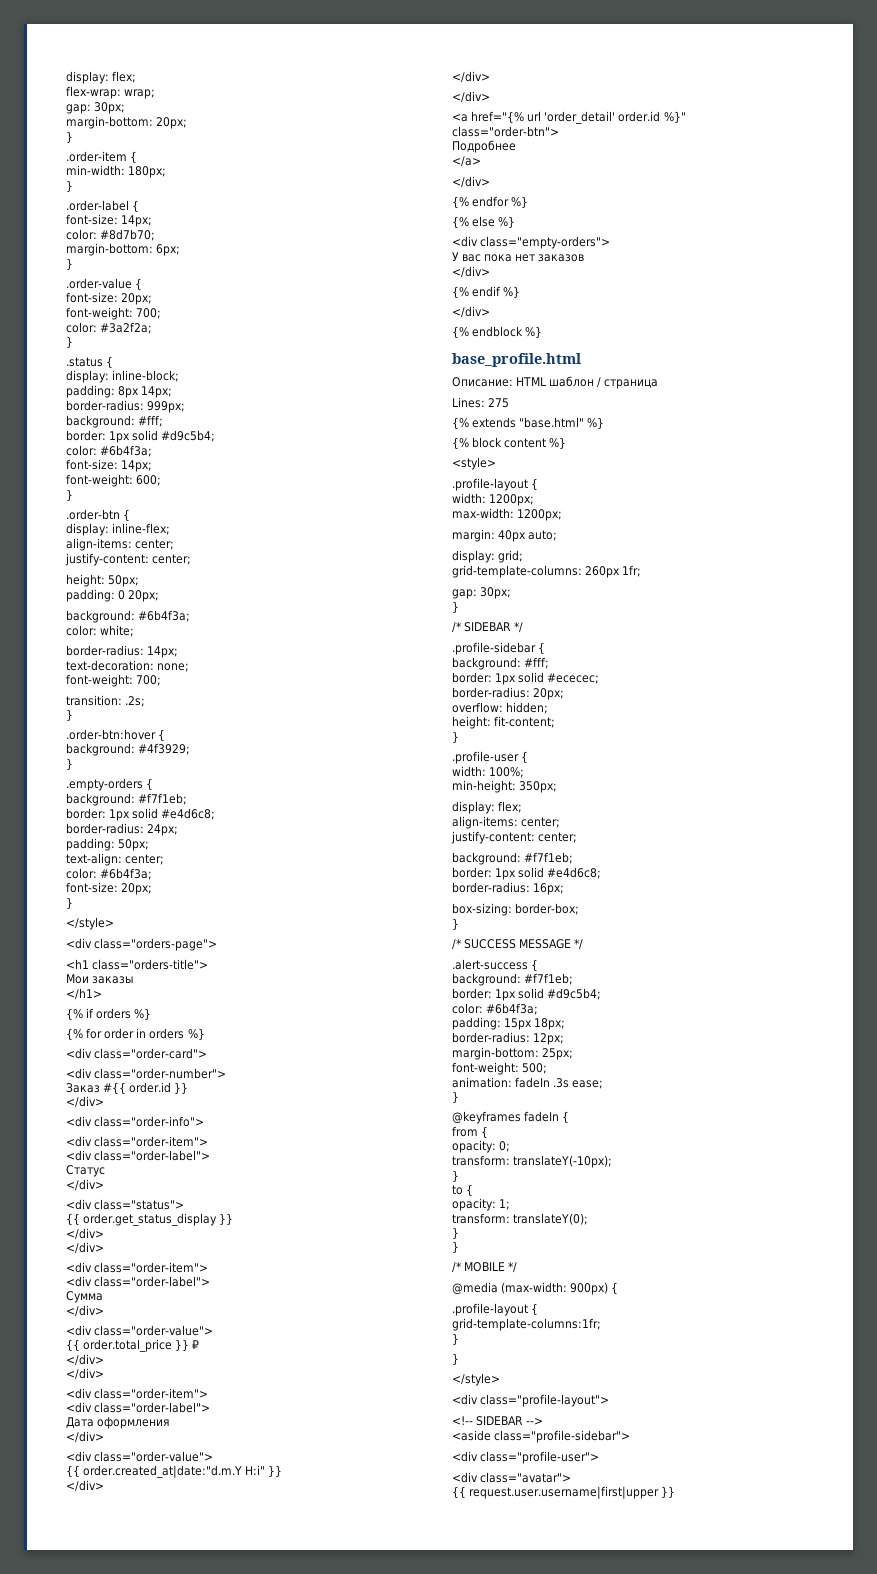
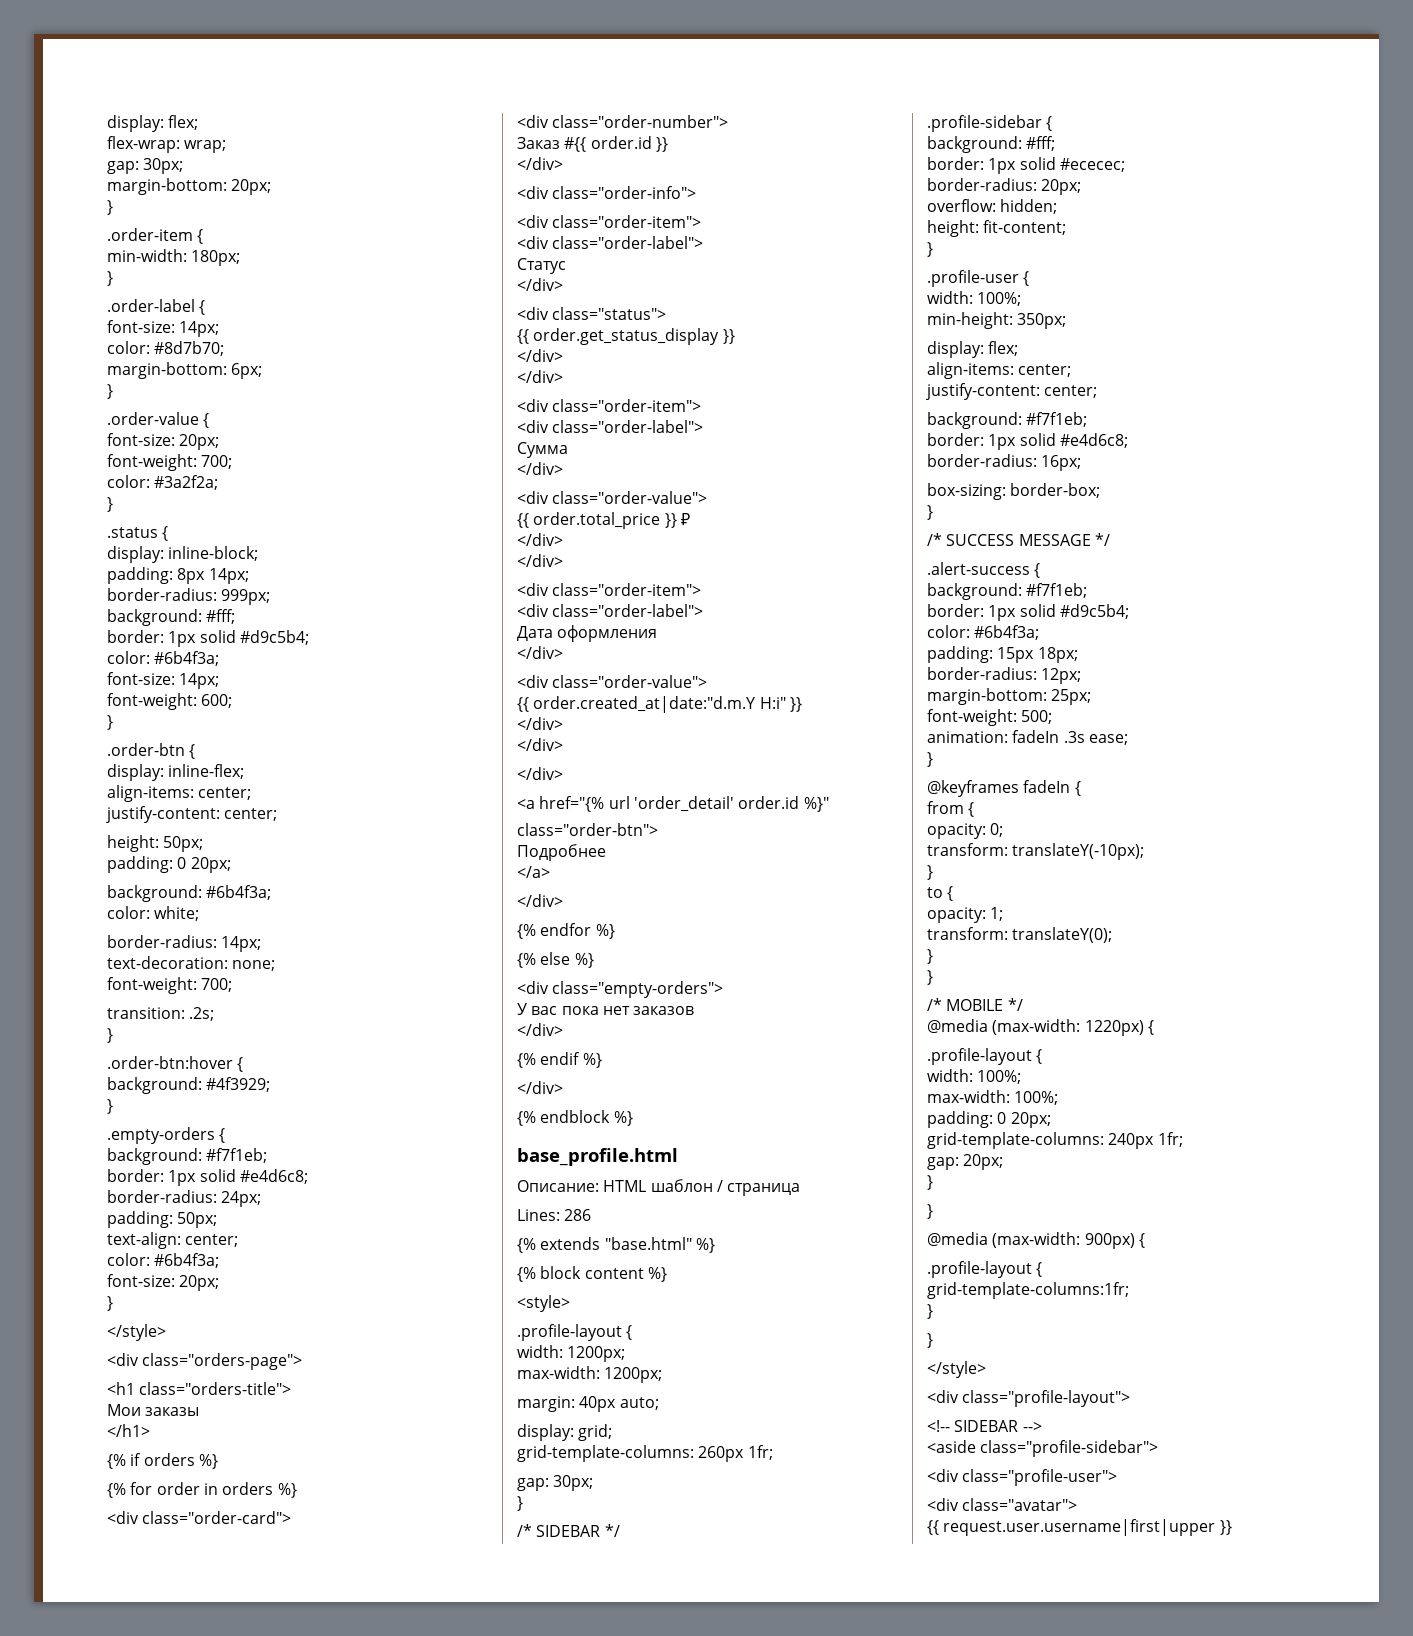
- Lines: 275
+ Lines: 286
+ @media (max-width: 1220px) {
+ .profile-layout {
+ width: 100%;
+ max-width: 100%;
+ padding: 0 20px;
+ grid-template-columns: 240px 1fr;
+ gap: 20px;
+ }
+ }

